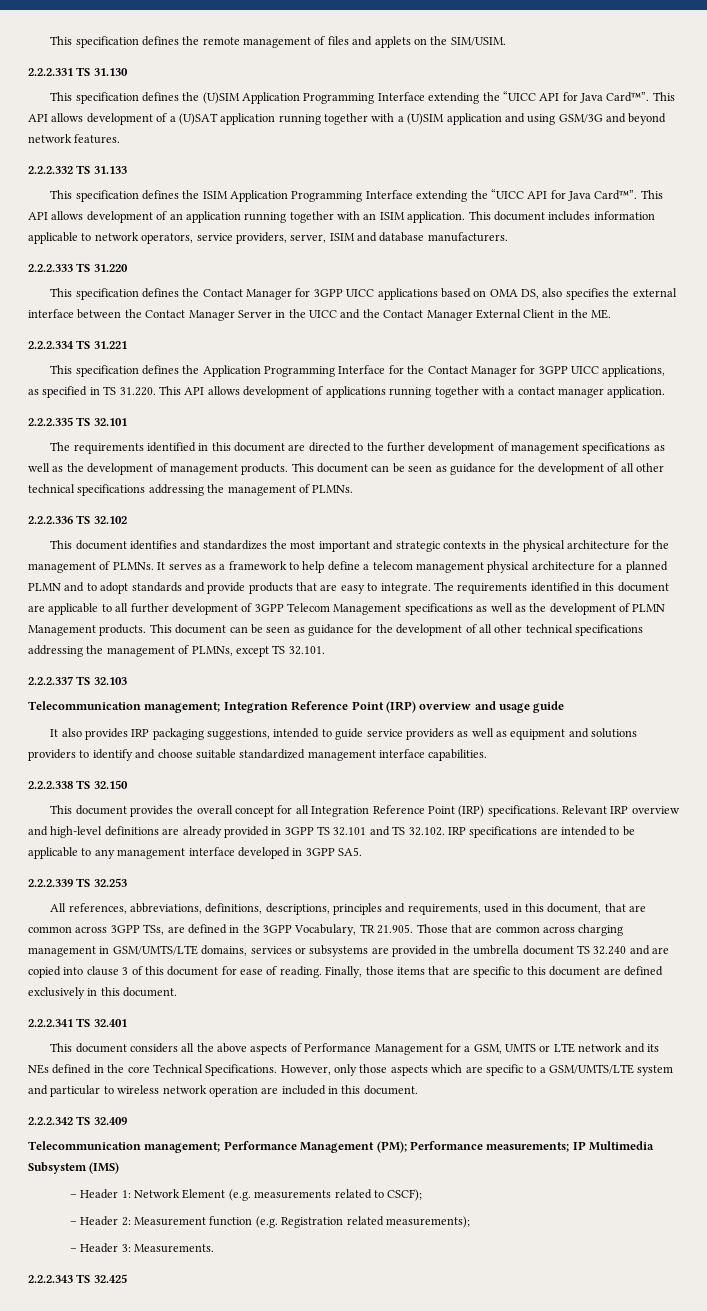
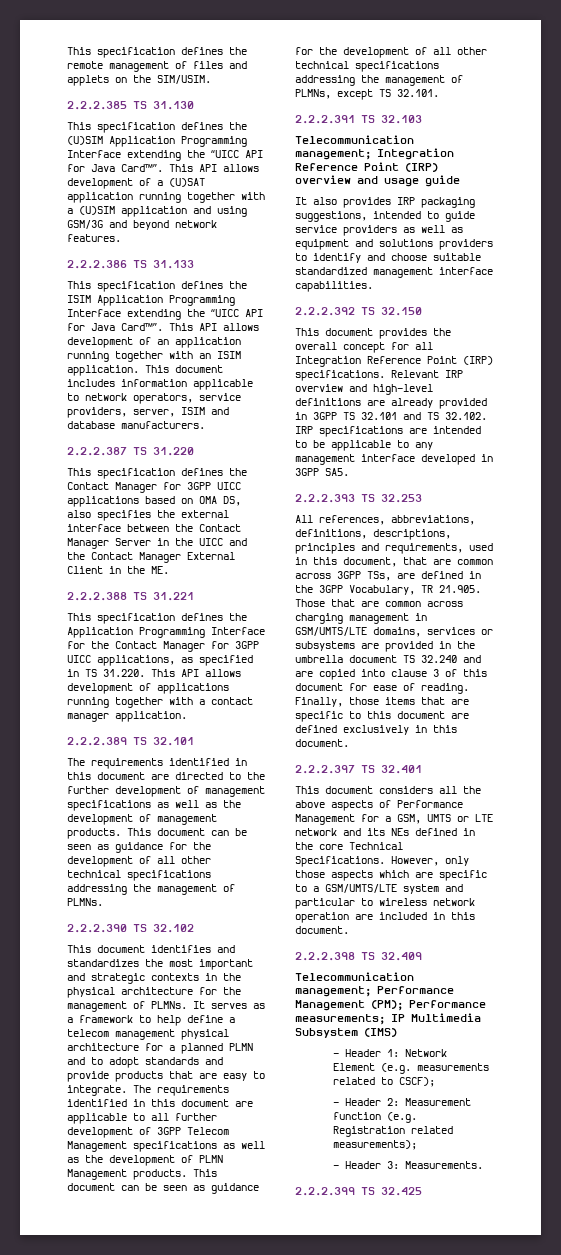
- 2.2.2.331 TS 31.130
+ 2.2.2.385 TS 31.130
- 2.2.2.332 TS 31.133
+ 2.2.2.386 TS 31.133
- 2.2.2.333 TS 31.220
+ 2.2.2.387 TS 31.220
- 2.2.2.334 TS 31.221
+ 2.2.2.388 TS 31.221
- 2.2.2.335 TS 32.101
+ 2.2.2.389 TS 32.101
- 2.2.2.336 TS 32.102
+ 2.2.2.390 TS 32.102
- 2.2.2.337 TS 32.103
+ 2.2.2.391 TS 32.103
- 2.2.2.338 TS 32.150
+ 2.2.2.392 TS 32.150
- 2.2.2.339 TS 32.253
+ 2.2.2.393 TS 32.253
- 2.2.2.341 TS 32.401
+ 2.2.2.397 TS 32.401
- 2.2.2.342 TS 32.409
+ 2.2.2.398 TS 32.409
- 2.2.2.343 TS 32.425
+ 2.2.2.399 TS 32.425

